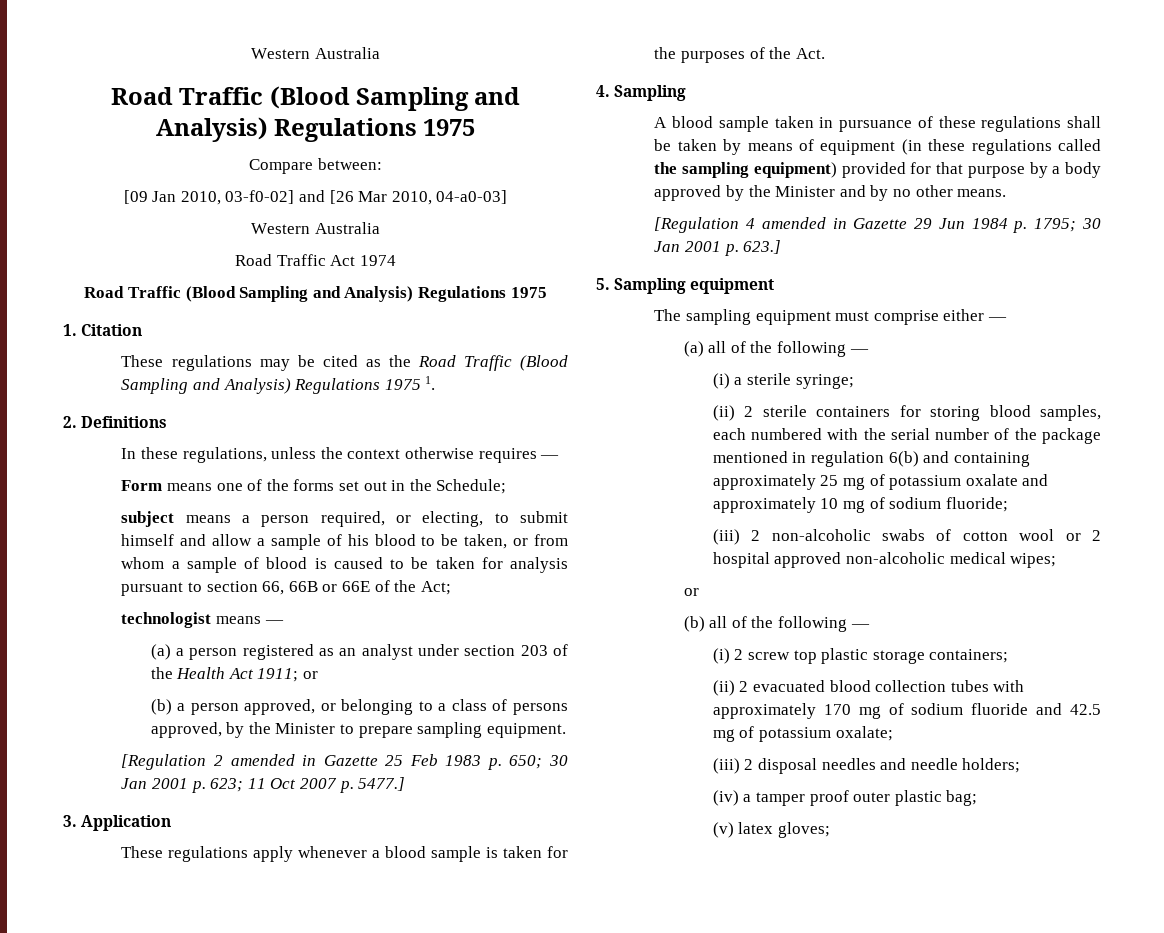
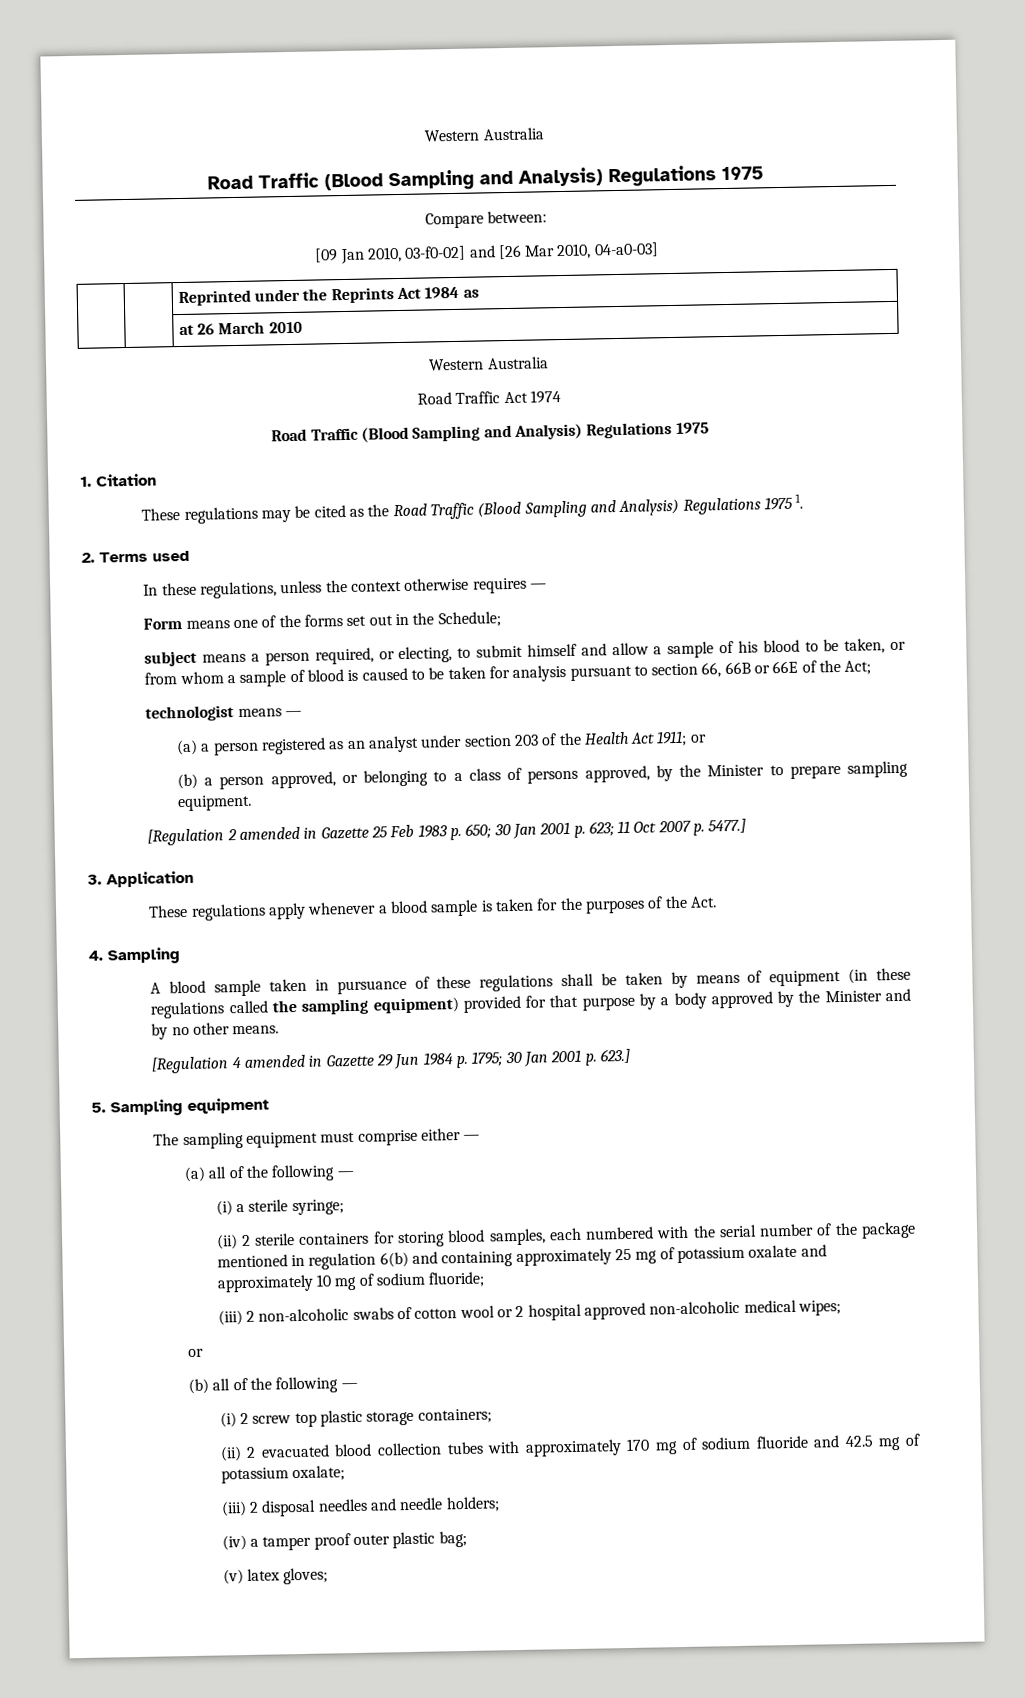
+ | | Reprinted under the Reprints Act 1984 as
+ | | at 26 March 2010
- 2. Definitions
+ 2. Terms used

